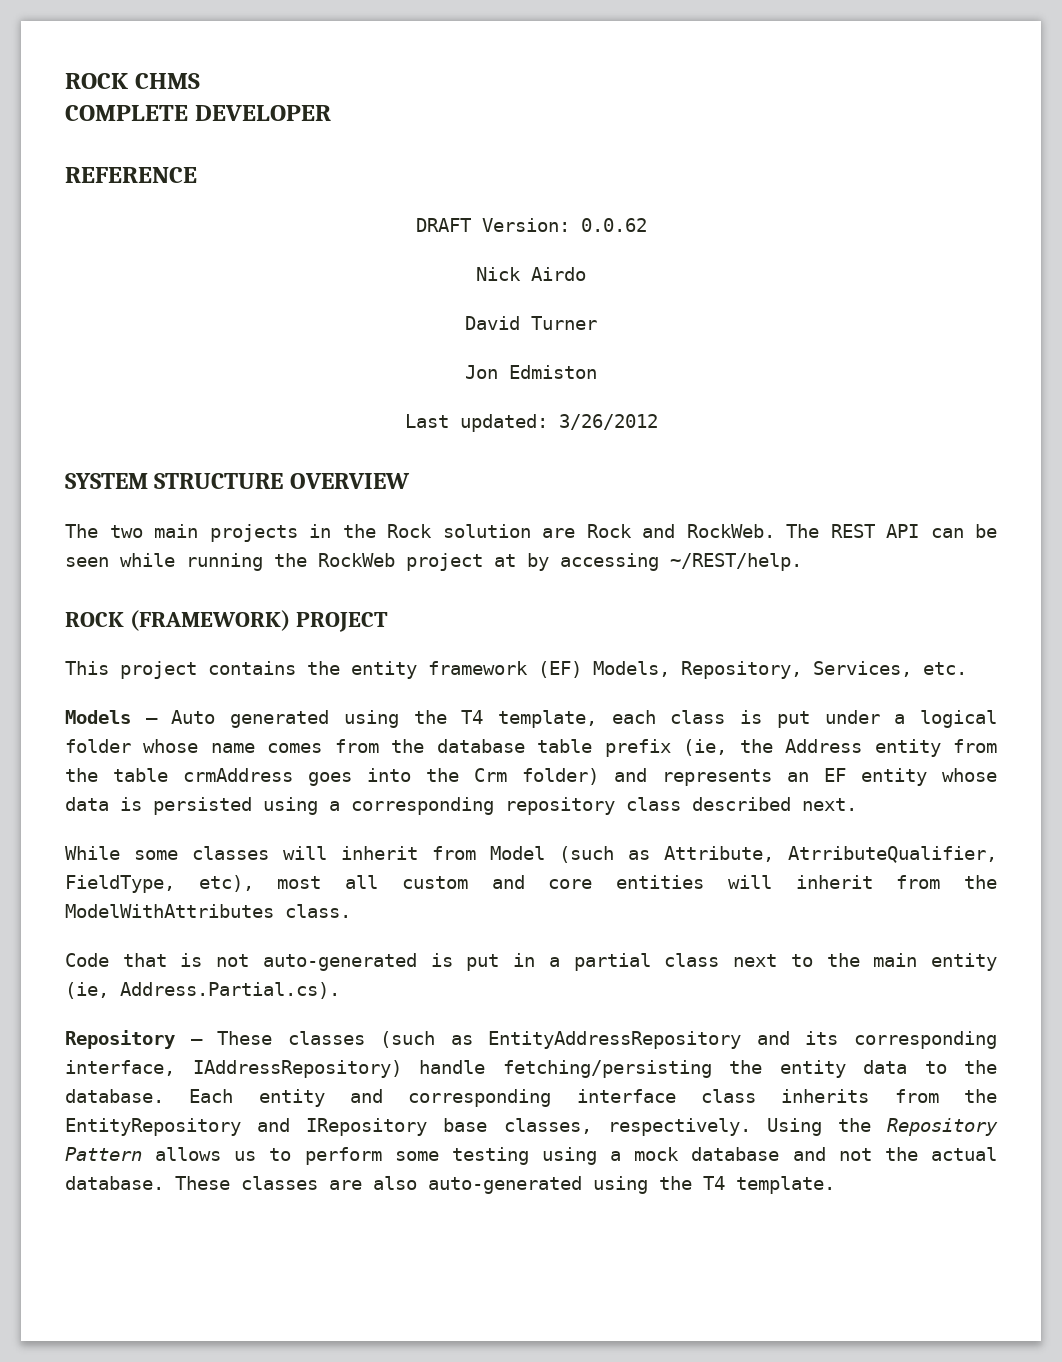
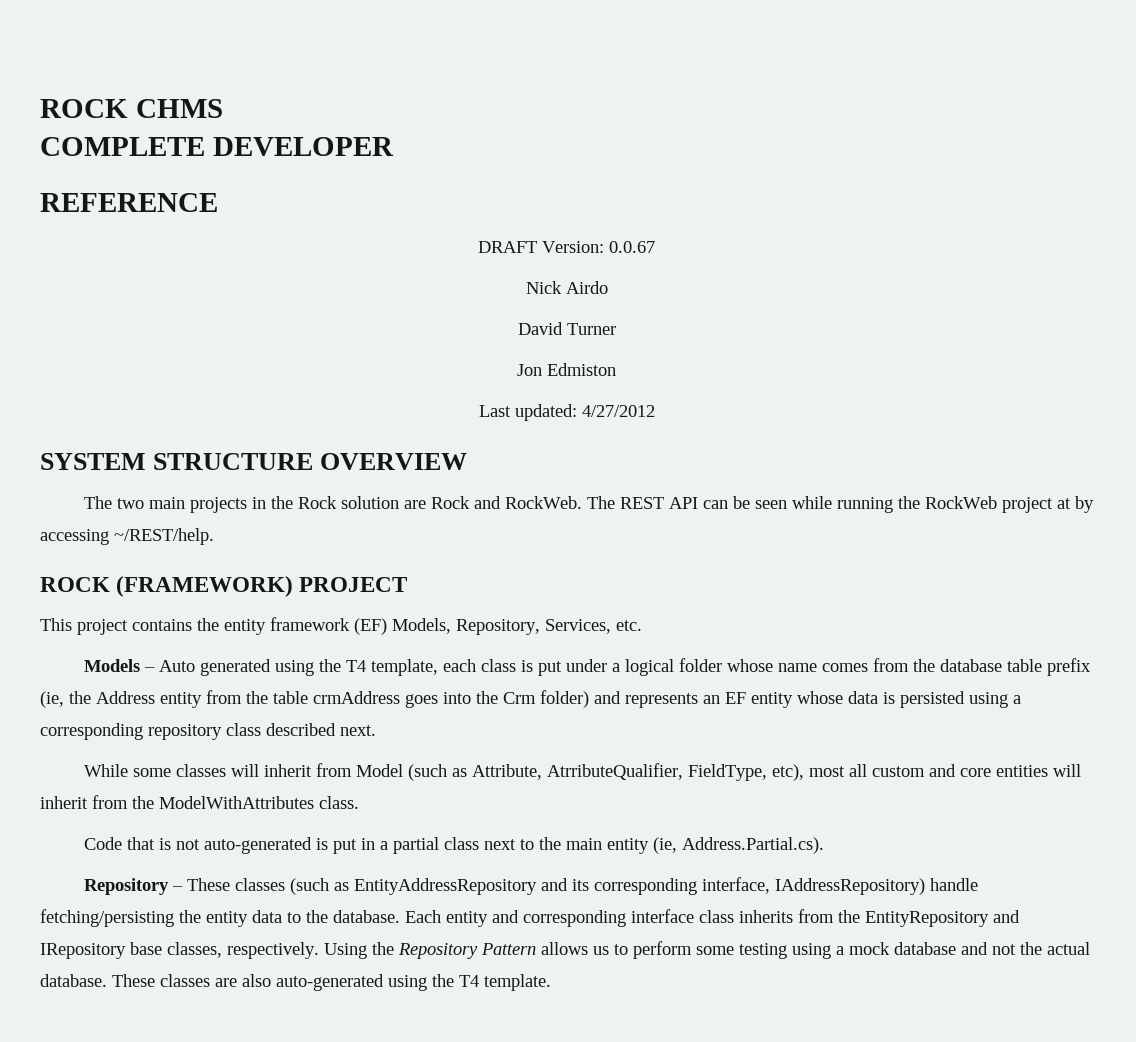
- DRAFT Version: 0.0.62
+ DRAFT Version: 0.0.67
- Last updated: 3/26/2012
+ Last updated: 4/27/2012

